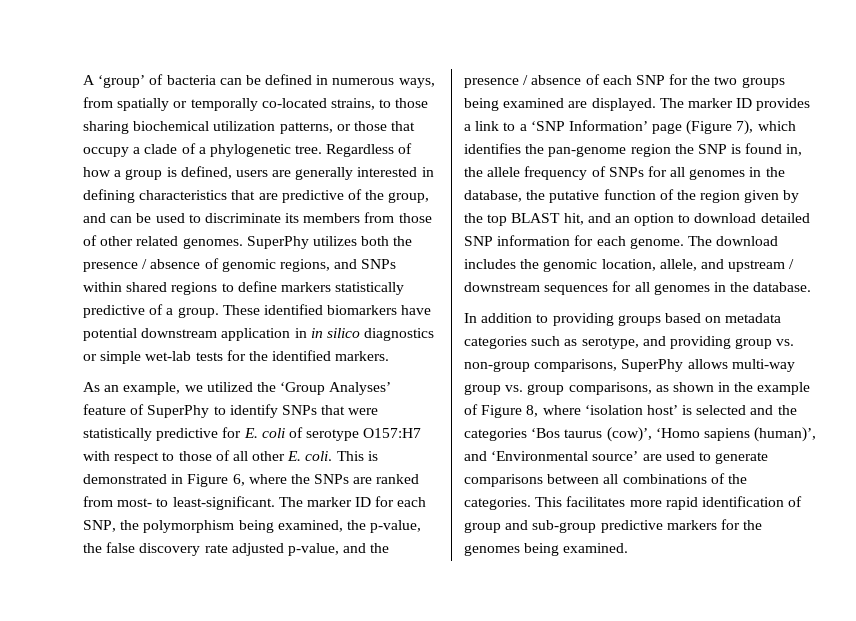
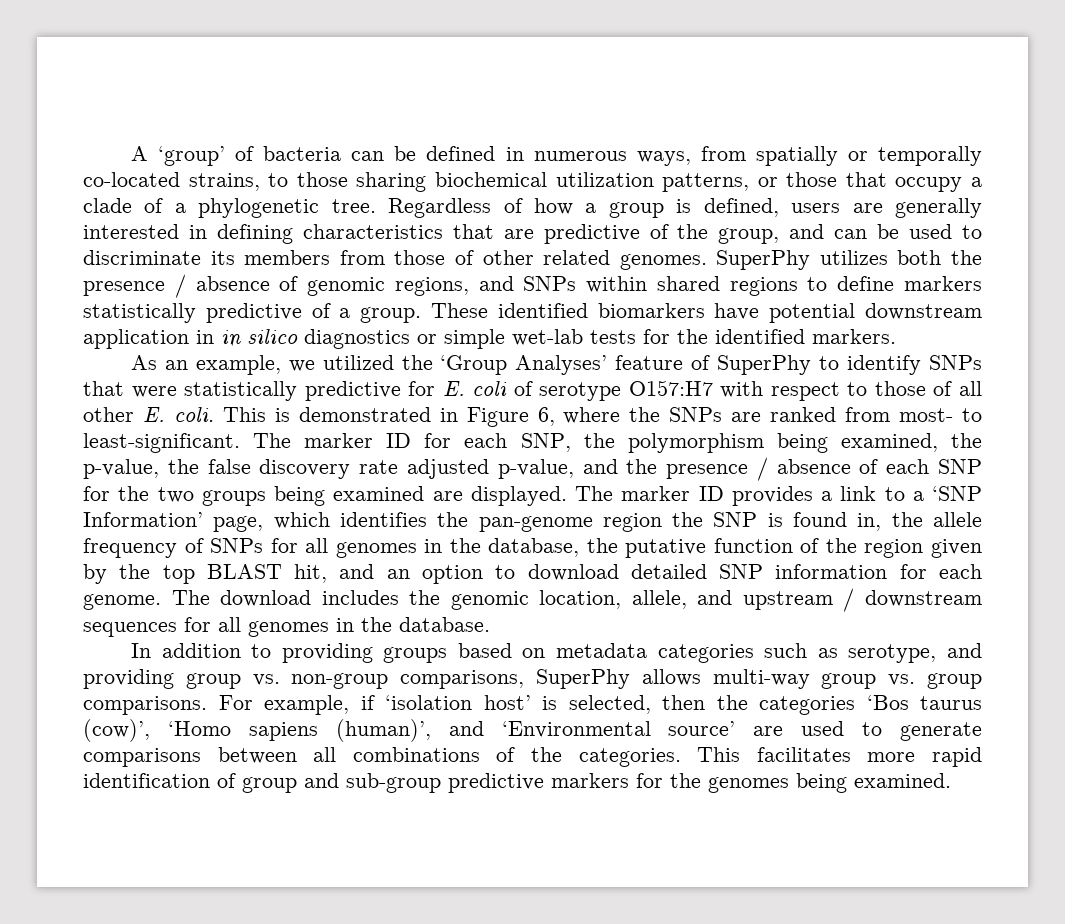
- The marker ID provides a link to a ‘SNP Information’ page (Figure 7), which identifies the pan-genome region the SNP is found in, the allele frequency of SNPs for all genomes in the database, the putative function of the region given by the top BLAST hit, and an option to download detailed SNP information for each genome.
+ The marker ID provides a link to a ‘SNP Information’ page, which identifies the pan-genome region the SNP is found in, the allele frequency of SNPs for all genomes in the database, the putative function of the region given by the top BLAST hit, and an option to download detailed SNP information for each genome.
- In addition to providing groups based on metadata categories such as serotype, and providing group vs. non-group comparisons, SuperPhy allows multi-way group vs. group comparisons, as shown in the example of Figure 8, where ‘isolation host’ is selected and the categories ‘Bos taurus (cow)’, ‘Homo sapiens (human)’, and ‘Environmental source’ are used to generate comparisons between all combinations of the categories.
+ In addition to providing groups based on metadata categories such as serotype, and providing group vs. non-group comparisons, SuperPhy allows multi-way group vs. group comparisons. For example, if ‘isolation host’ is selected, then the categories ‘Bos taurus (cow)’, ‘Homo sapiens (human)’, and ‘Environmental source’ are used to generate comparisons between all combinations of the categories.

